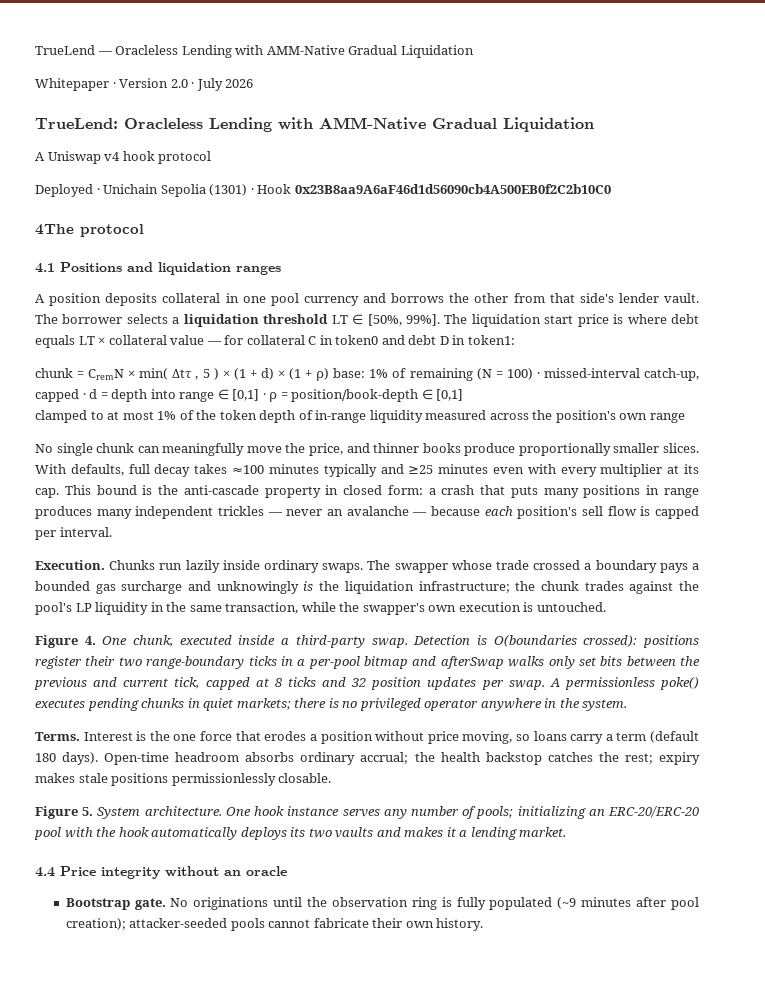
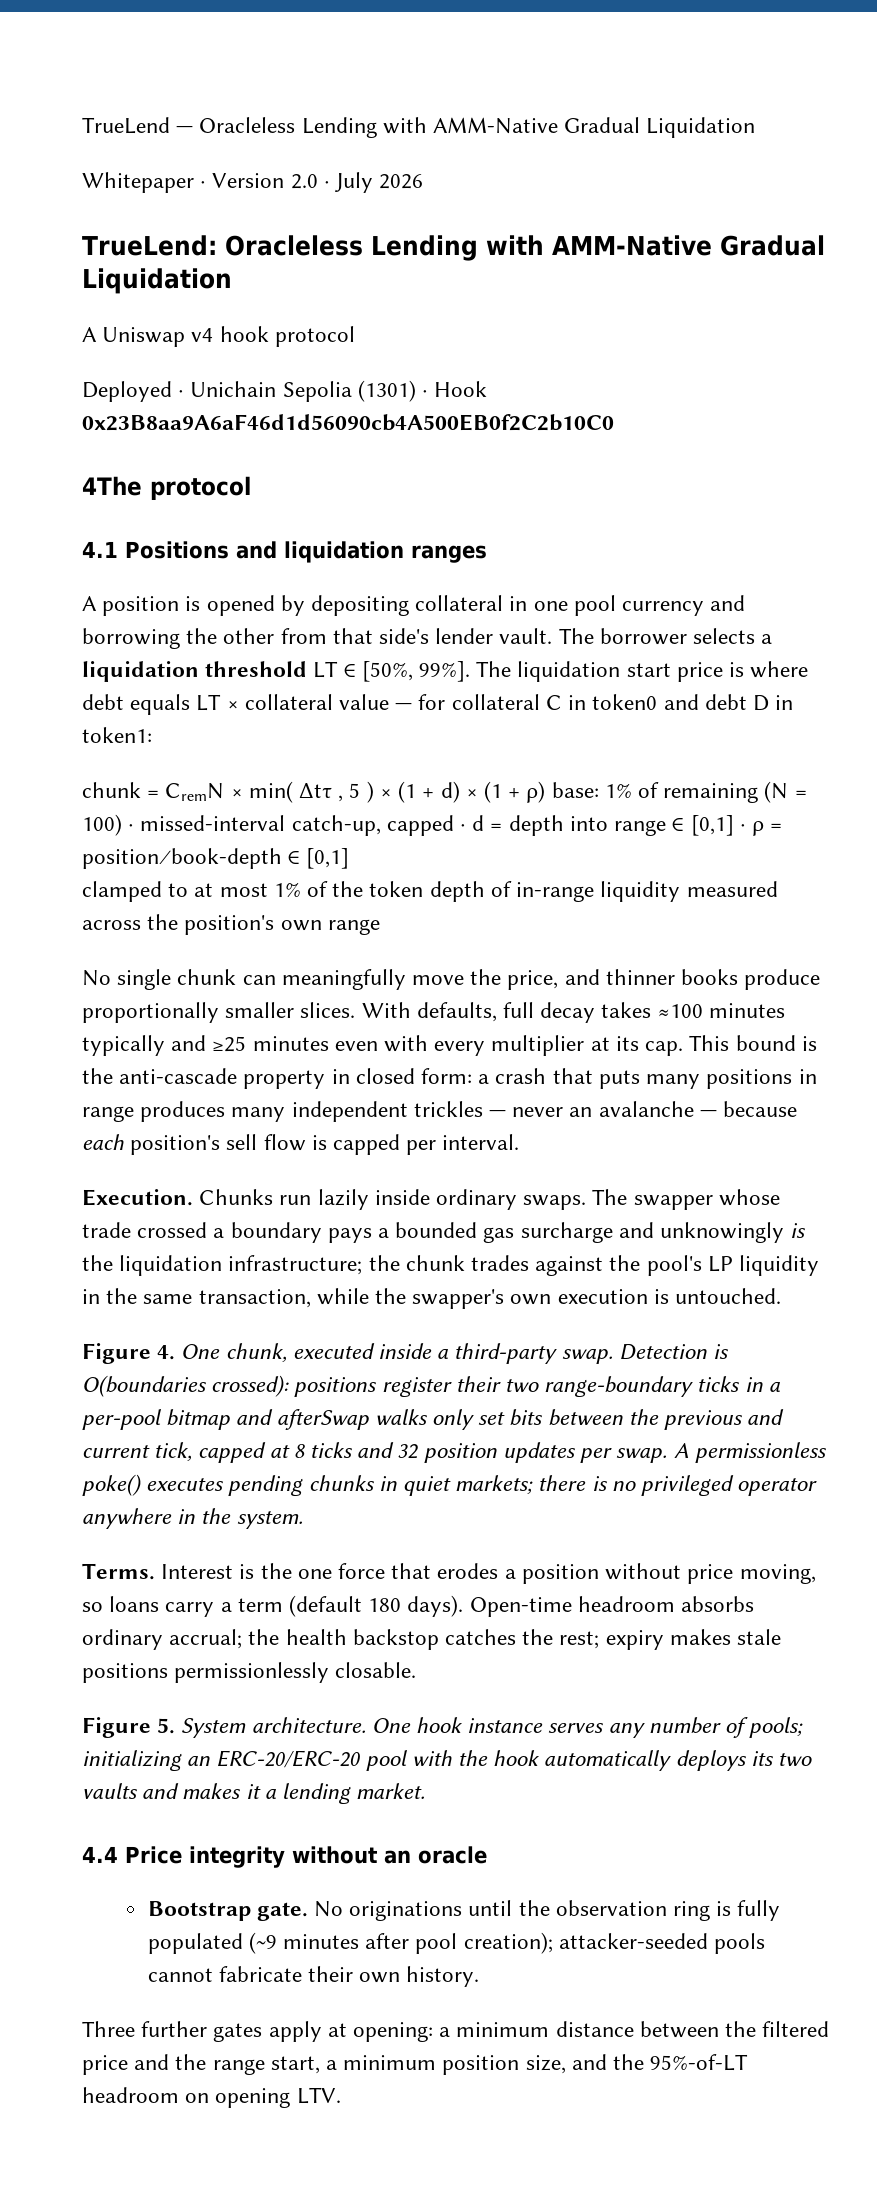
- A position deposits collateral in one pool currency and borrows the other from that side's lender vault.
+ A position is opened by depositing collateral in one pool currency and borrowing the other from that side's lender vault.
+ Three further gates apply at opening: a minimum distance between the filtered price and the range start, a minimum position size, and the 95%-of-LT headroom on opening LTV.

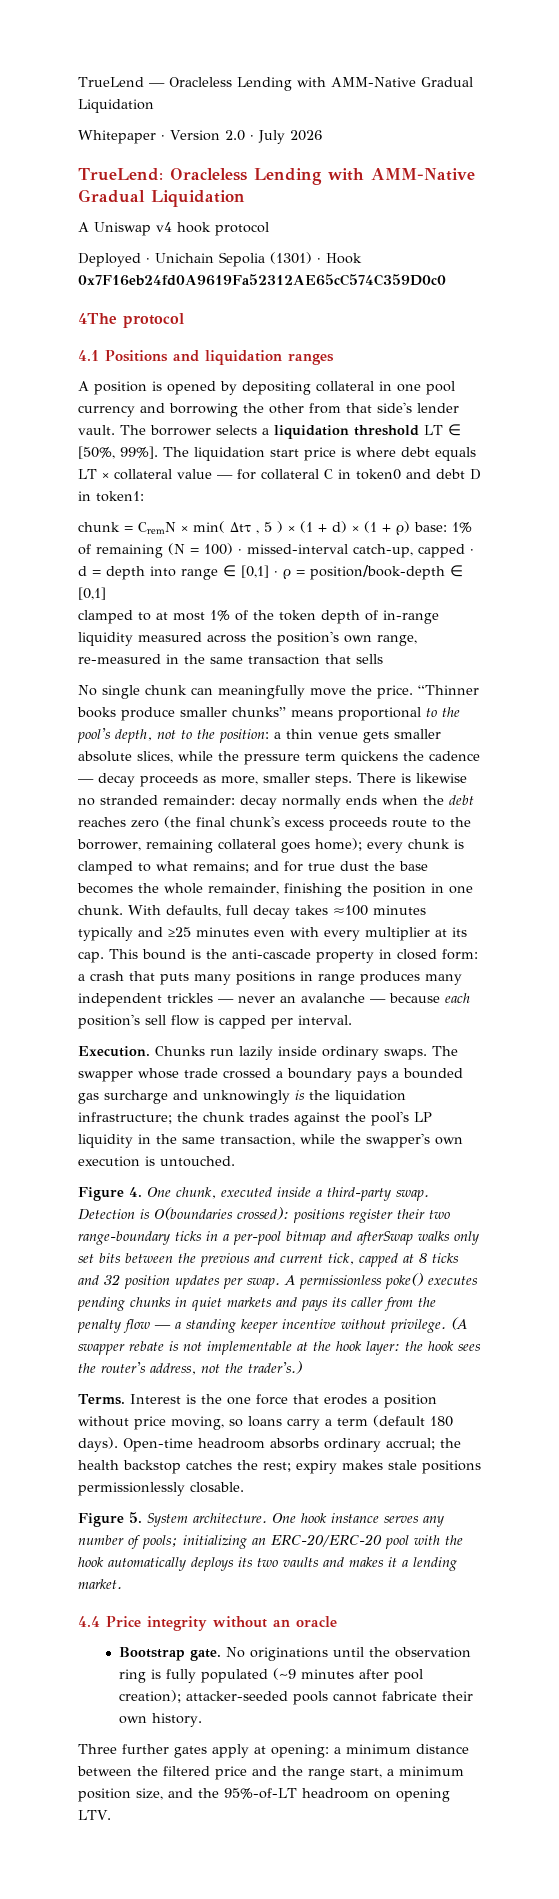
- Deployed · Unichain Sepolia (1301) · Hook 0x23B8aa9A6aF46d1d56090cb4A500EB0f2C2b10C0
+ Deployed · Unichain Sepolia (1301) · Hook 0x7F16eb24fd0A9619Fa52312AE65cC574C359D0c0
- clamped to at most 1% of the token depth of in-range liquidity measured across the position's own range
+ clamped to at most 1% of the token depth of in-range liquidity measured across the position's own range, re-measured in the same transaction that sells
- No single chunk can meaningfully move the price, and thinner books produce proportionally smaller slices.
+ No single chunk can meaningfully move the price. “Thinner books produce smaller chunks” means proportional to the pool's depth, not to the position: a thin venue gets smaller absolute slices, while the pressure term quickens the cadence — decay proceeds as more, smaller steps. There is likewise no stranded remainder: decay normally ends when the debt reaches zero (the final chunk's excess proceeds route to the borrower, remaining collateral goes home); every chunk is clamped to what remains; and for true dust the base becomes the whole remainder, finishing the position in one chunk.
- A permissionless poke() executes pending chunks in quiet markets; there is no privileged operator anywhere in the system.
+ A permissionless poke() executes pending chunks in quiet markets and pays its caller from the penalty flow — a standing keeper incentive without privilege. (A swapper rebate is not implementable at the hook layer: the hook sees the router's address, not the trader's.)

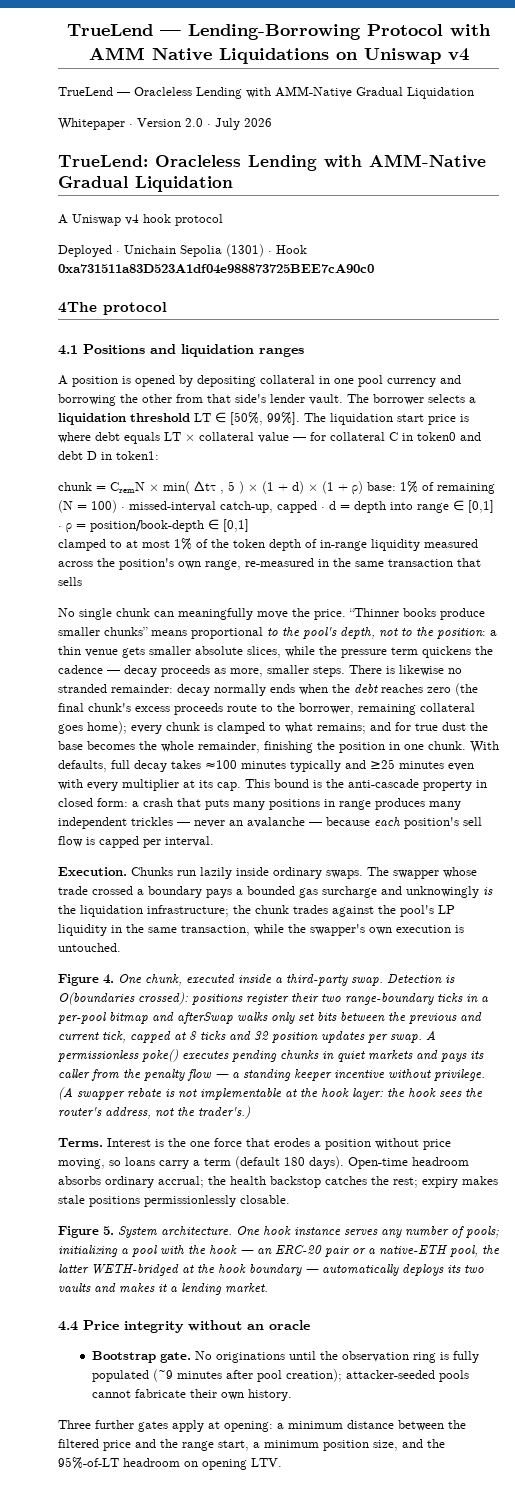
+ TrueLend — Lending-Borrowing Protocol with AMM Native Liquidations on Uniswap v4
- Deployed · Unichain Sepolia (1301) · Hook 0x7F16eb24fd0A9619Fa52312AE65cC574C359D0c0
+ Deployed · Unichain Sepolia (1301) · Hook 0xa731511a83D523A1df04e988873725BEE7cA90c0
- One hook instance serves any number of pools; initializing an ERC-20/ERC-20 pool with the hook automatically deploys its two vaults and makes it a lending market.
+ One hook instance serves any number of pools; initializing a pool with the hook — an ERC-20 pair or a native-ETH pool, the latter WETH-bridged at the hook boundary — automatically deploys its two vaults and makes it a lending market.

